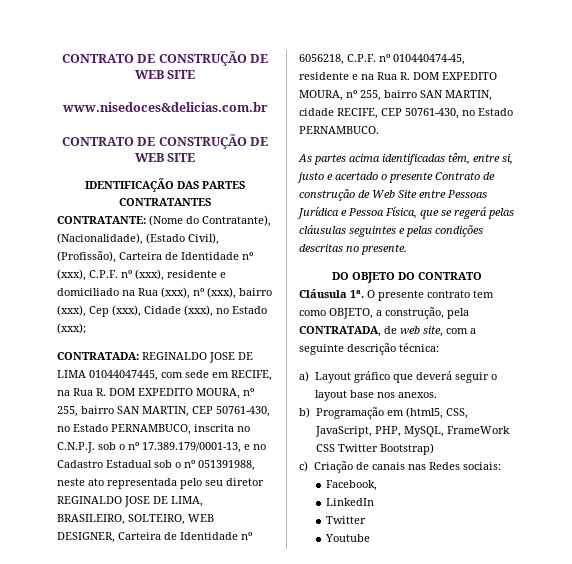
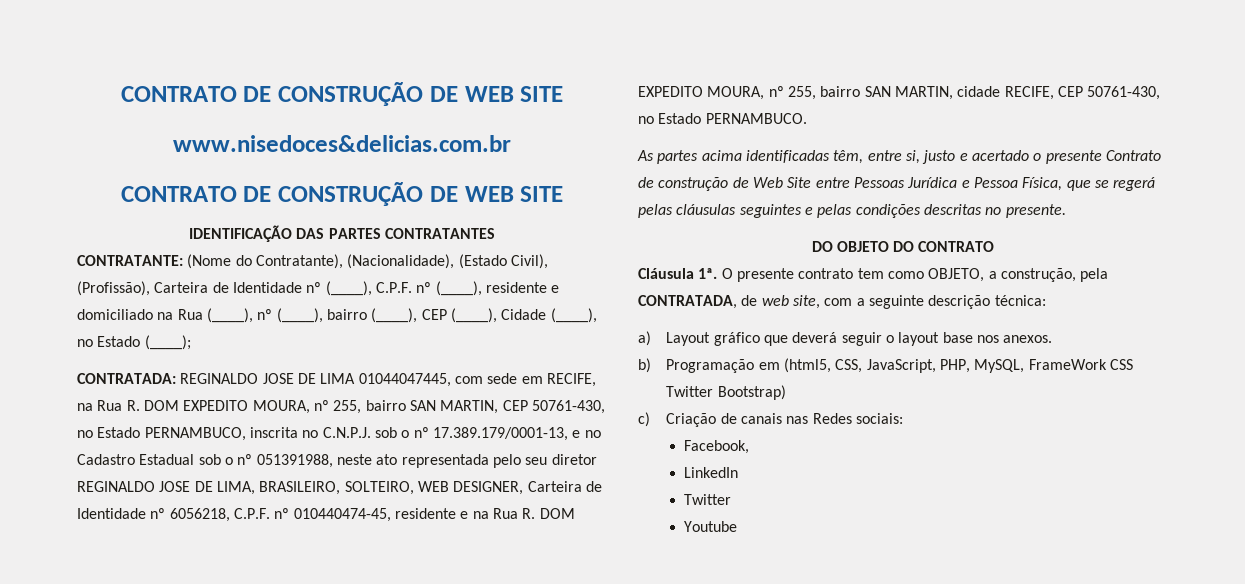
- CONTRATANTE: (Nome do Contratante), (Nacionalidade), (Estado Civil), (Profissão), Carteira de Identidade nº (xxx), C.P.F. nº (xxx), residente e domiciliado na Rua (xxx), nº (xxx), bairro (xxx), Cep (xxx), Cidade (xxx), no Estado (xxx);
+ CONTRATANTE: (Nome do Contratante), (Nacionalidade), (Estado Civil), (Profissão), Carteira de Identidade nº (____), C.P.F. nº (____), residente e domiciliado na Rua (____), nº (____), bairro (____), CEP (____), Cidade (____), no Estado (____);

